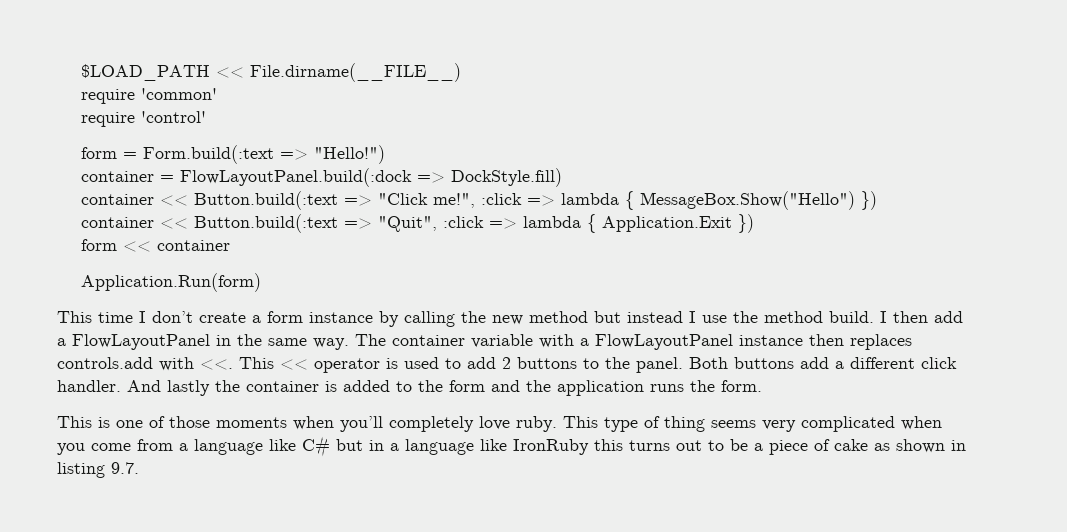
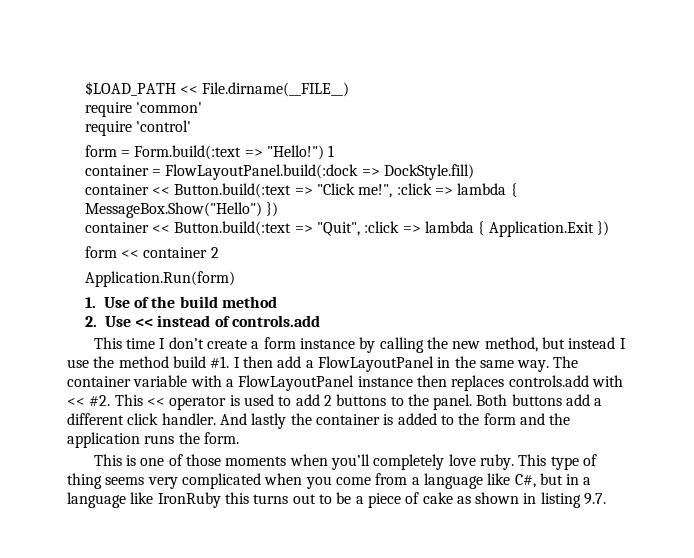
- form = Form.build(:text => "Hello!")
+ form = Form.build(:text => "Hello!") 1
- form << container
+ form << container 2
+ 1. Use of the build method
+ 2. Use << instead of controls.add
- This time I don’t create a form instance by calling the new method but instead I use the method build.
+ This time I don’t create a form instance by calling the new method, but instead I use the method build #1.
- The container variable with a FlowLayoutPanel instance then replaces controls.add with <<.
+ The container variable with a FlowLayoutPanel instance then replaces controls.add with << #2.
- This type of thing seems very complicated when you come from a language like C# but in a language like IronRuby this turns out to be a piece of cake as shown in listing 9.7.
+ This type of thing seems very complicated when you come from a language like C#, but in a language like IronRuby this turns out to be a piece of cake as shown in listing 9.7.

